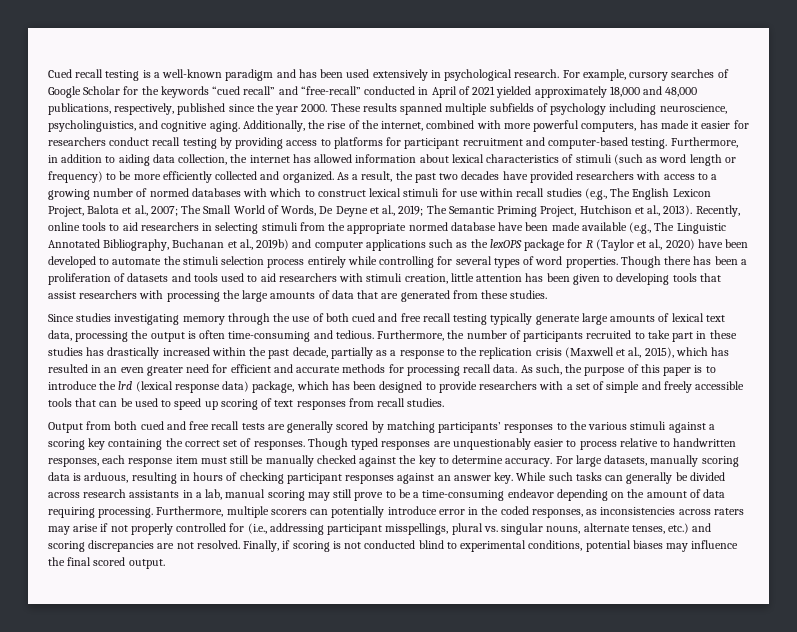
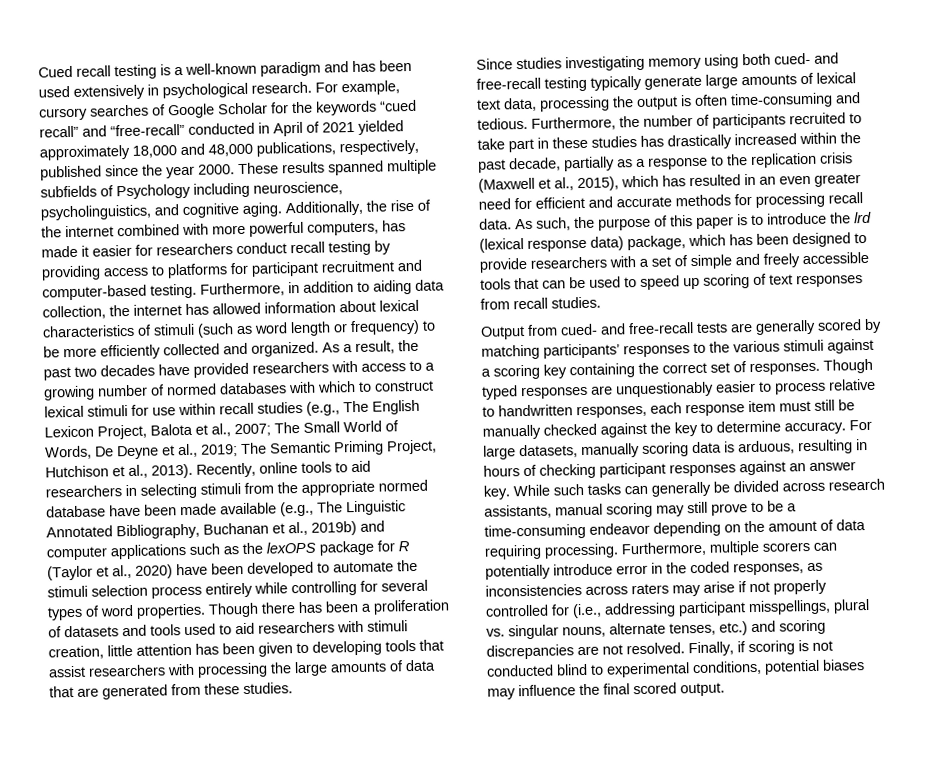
- These results spanned multiple subfields of psychology including neuroscience, psycholinguistics, and cognitive aging.
+ These results spanned multiple subfields of Psychology including neuroscience, psycholinguistics, and cognitive aging.
- Additionally, the rise of the internet, combined with more powerful computers, has made it easier for researchers conduct recall testing by providing access to platforms for participant recruitment and computer-based testing.
+ Additionally, the rise of the internet combined with more powerful computers, has made it easier for researchers conduct recall testing by providing access to platforms for participant recruitment and computer-based testing.
- Since studies investigating memory through the use of both cued and free recall testing typically generate large amounts of lexical text data, processing the output is often time-consuming and tedious.
+ Since studies investigating memory using both cued- and free-recall testing typically generate large amounts of lexical text data, processing the output is often time-consuming and tedious.
- Output from both cued and free recall tests are generally scored by matching participants’ responses to the various stimuli against a scoring key containing the correct set of responses.
+ Output from cued- and free-recall tests are generally scored by matching participants’ responses to the various stimuli against a scoring key containing the correct set of responses.
- While such tasks can generally be divided across research assistants in a lab, manual scoring may still prove to be a time-consuming endeavor depending on the amount of data requiring processing.
+ While such tasks can generally be divided across research assistants, manual scoring may still prove to be a time-consuming endeavor depending on the amount of data requiring processing.

